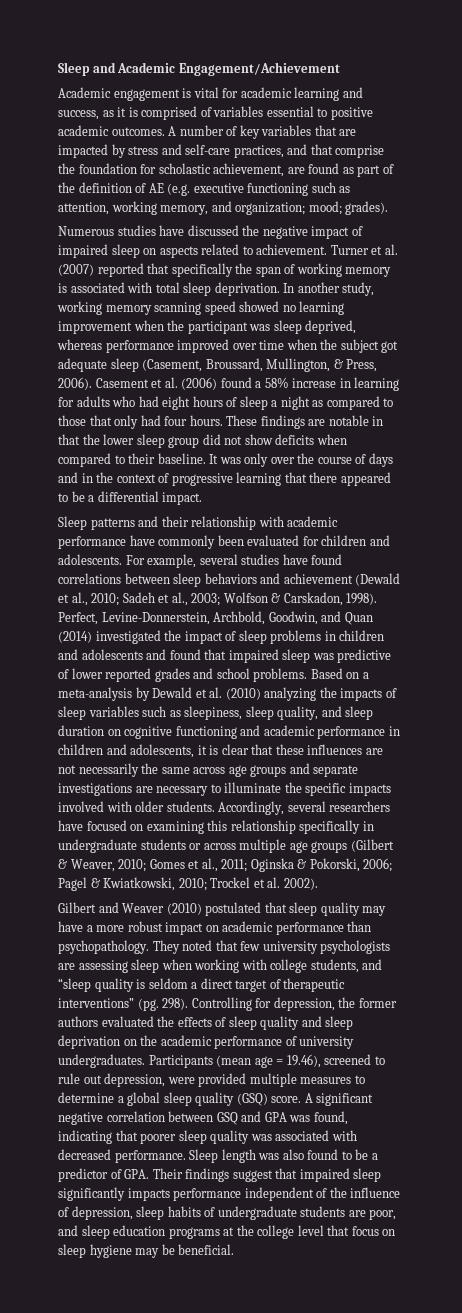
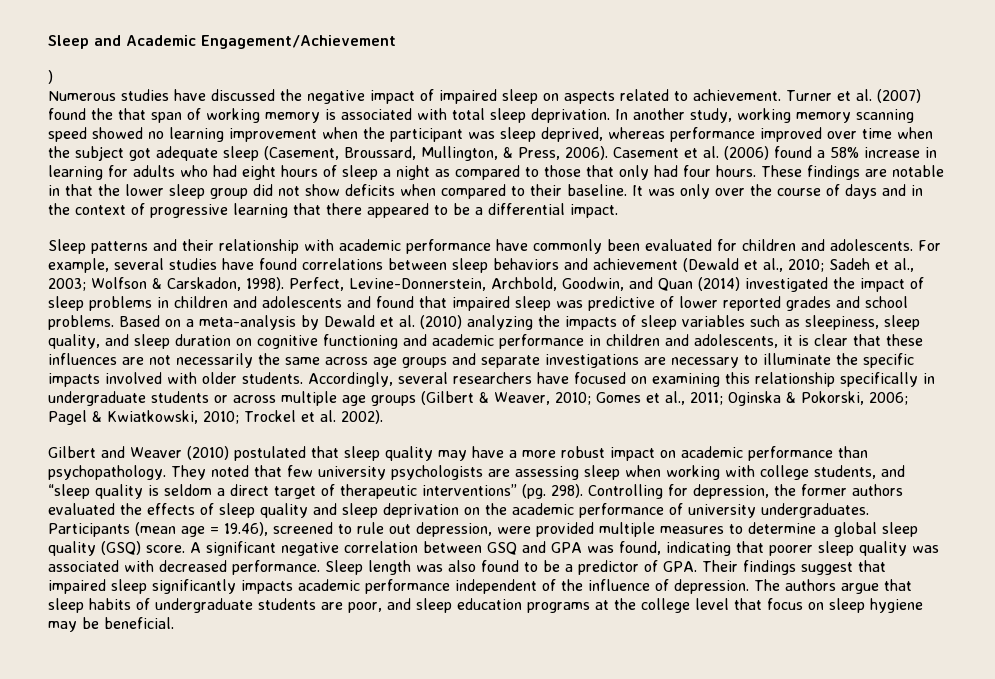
- Academic engagement is vital for academic learning and success, as it is comprised of variables essential to positive academic outcomes. A number of key variables that are impacted by stress and self-care practices, and that comprise the foundation for scholastic achievement, are found as part of the definition of AE (e.g. executive functioning such as attention, working memory, and organization; mood; grades).
+ )
- Turner et al. (2007) reported that specifically the span of working memory is associated with total sleep deprivation.
+ Turner et al. (2007) found the that span of working memory is associated with total sleep deprivation.
- Sleep length was also found to be a predictor of GPA. Their findings suggest that impaired sleep significantly impacts performance independent of the influence of depression, sleep habits of undergraduate students are poor, and sleep education programs at the college level that focus on sleep hygiene may be beneficial.
+ Sleep length was also found to be a predictor of GPA. Their findings suggest that impaired sleep significantly impacts academic performance independent of the influence of depression. The authors argue that sleep habits of undergraduate students are poor, and sleep education programs at the college level that focus on sleep hygiene may be beneficial.

